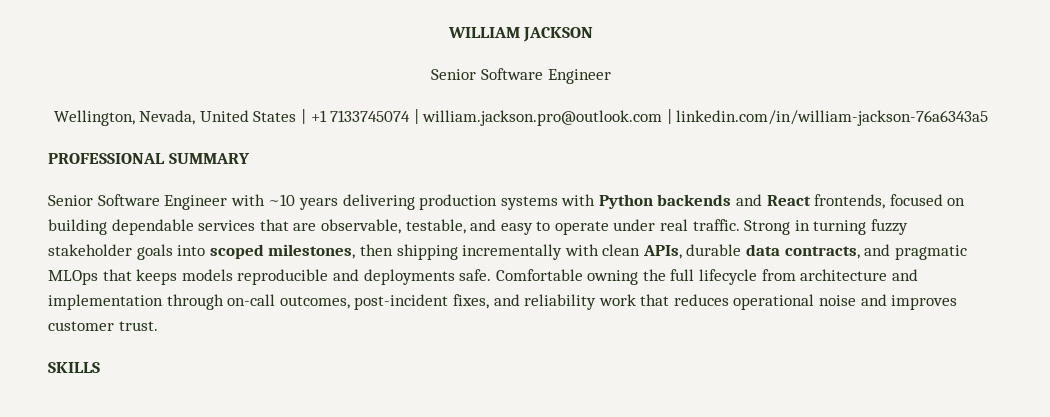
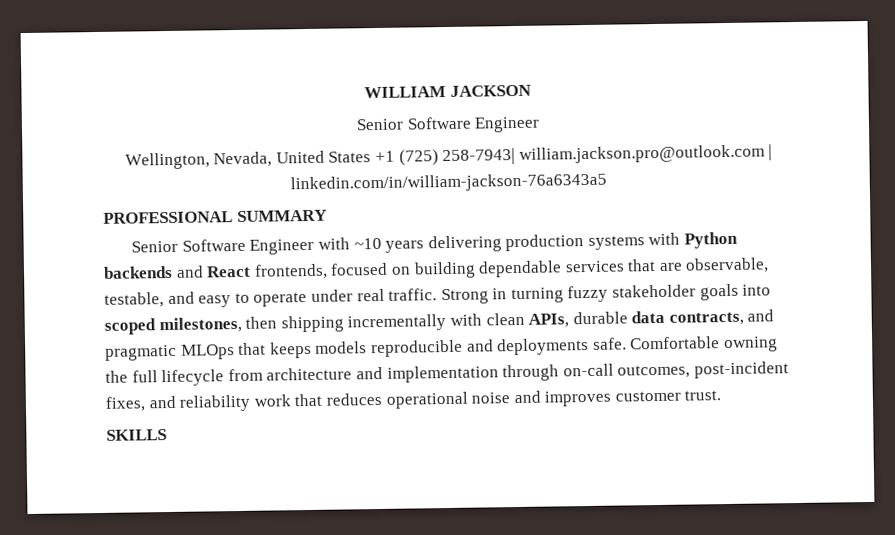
- Wellington, Nevada, United States | +1 7133745074 | william.jackson.pro@outlook.com | linkedin.com/in/william-jackson-76a6343a5
+ Wellington, Nevada, United States +1 (725) 258-7943| william.jackson.pro@outlook.com | linkedin.com/in/william-jackson-76a6343a5

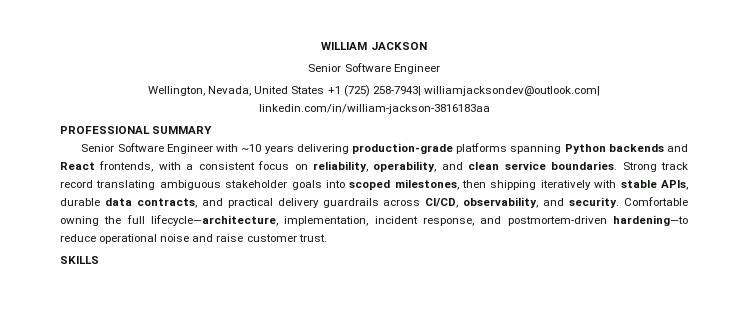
- Wellington, Nevada, United States +1 (725) 258-7943| william.jackson.pro@outlook.com | linkedin.com/in/william-jackson-76a6343a5
+ Wellington, Nevada, United States +1 (725) 258-7943| williamjacksondev@outlook.com| linkedin.com/in/william-jackson-3816183aa
- Senior Software Engineer with ~10 years delivering production systems with Python backends and React frontends, focused on building dependable services that are observable, testable, and easy to operate under real traffic. Strong in turning fuzzy stakeholder goals into scoped milestones, then shipping incrementally with clean APIs, durable data contracts, and pragmatic MLOps that keeps models reproducible and deployments safe. Comfortable owning the full lifecycle from architecture and implementation through on-call outcomes, post-incident fixes, and reliability work that reduces operational noise and improves customer trust.
+ Senior Software Engineer with ~10 years delivering production-grade platforms spanning Python backends and React frontends, with a consistent focus on reliability, operability, and clean service boundaries. Strong track record translating ambiguous stakeholder goals into scoped milestones, then shipping iteratively with stable APIs, durable data contracts, and practical delivery guardrails across CI/CD, observability, and security. Comfortable owning the full lifecycle—architecture, implementation, incident response, and postmortem-driven hardening—to reduce operational noise and raise customer trust.

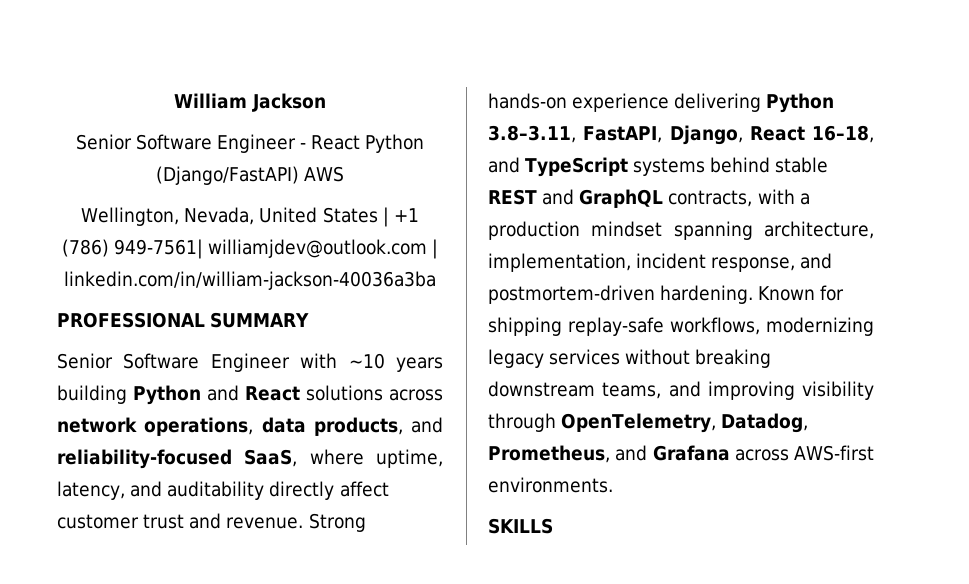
- WILLIAM JACKSON
- Senior Software Engineer
+ William Jackson
+ Senior Software Engineer - React Python (Django/FastAPI) AWS
- Wellington, Nevada, United States +1 (725) 258-7943| williamjacksondev@outlook.com| linkedin.com/in/william-jackson-3816183aa
+ Wellington, Nevada, United States | +1 (786) 949-7561| williamjdev@outlook.com | linkedin.com/in/william-jackson-40036a3ba
- Senior Software Engineer with ~10 years delivering production-grade platforms spanning Python backends and React frontends, with a consistent focus on reliability, operability, and clean service boundaries. Strong track record translating ambiguous stakeholder goals into scoped milestones, then shipping iteratively with stable APIs, durable data contracts, and practical delivery guardrails across CI/CD, observability, and security. Comfortable owning the full lifecycle—architecture, implementation, incident response, and postmortem-driven hardening—to reduce operational noise and raise customer trust.
+ Senior Software Engineer with ~10 years building Python and React solutions across network operations, data products, and reliability-focused SaaS, where uptime, latency, and auditability directly affect customer trust and revenue. Strong hands-on experience delivering Python 3.8–3.11, FastAPI, Django, React 16–18, and TypeScript systems behind stable REST and GraphQL contracts, with a production mindset spanning architecture, implementation, incident response, and postmortem-driven hardening. Known for shipping replay-safe workflows, modernizing legacy services without breaking downstream teams, and improving visibility through OpenTelemetry, Datadog, Prometheus, and Grafana across AWS-first environments.

